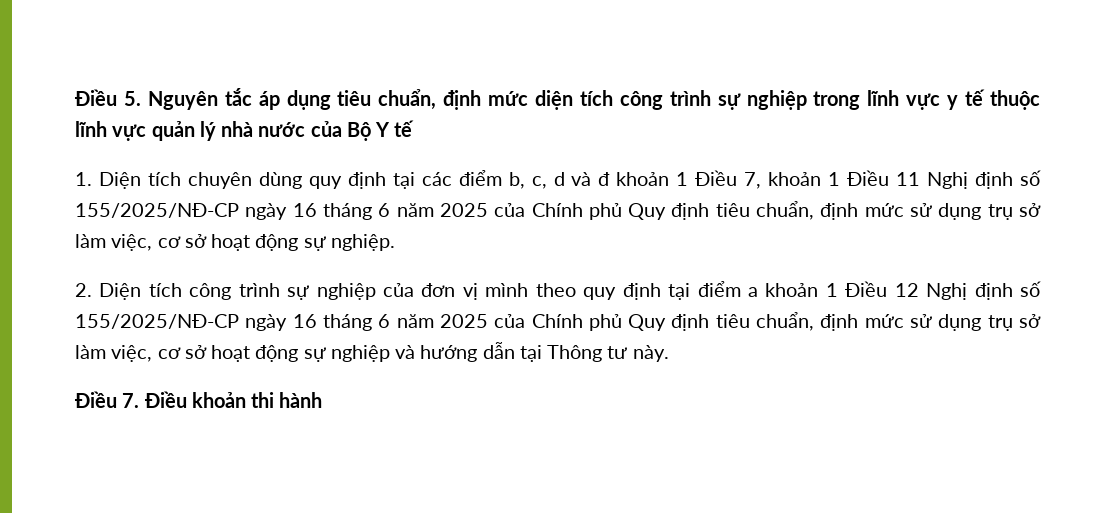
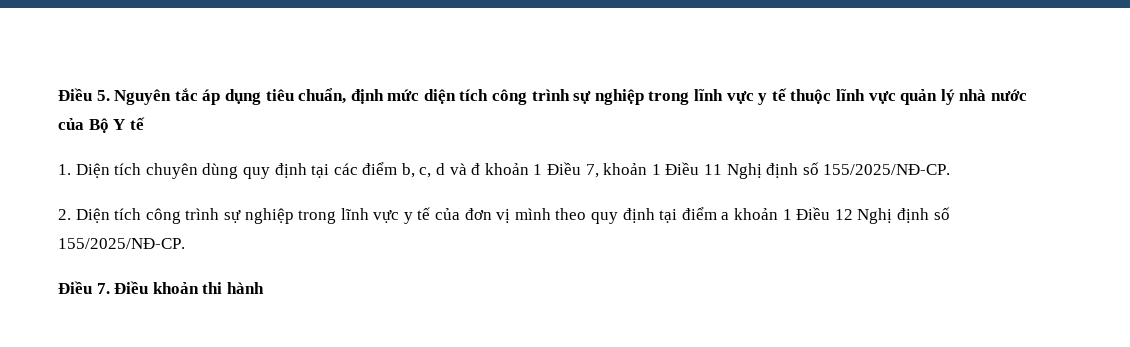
- 1. Diện tích chuyên dùng quy định tại các điểm b, c, d và đ khoản 1 Điều 7, khoản 1 Điều 11 Nghị định số 155/2025/NĐ-CP ngày 16 tháng 6 năm 2025 của Chính phủ Quy định tiêu chuẩn, định mức sử dụng trụ sở làm việc, cơ sở hoạt động sự nghiệp.
+ 1. Diện tích chuyên dùng quy định tại các điểm b, c, d và đ khoản 1 Điều 7, khoản 1 Điều 11 Nghị định số 155/2025/NĐ-CP.
- 2. Diện tích công trình sự nghiệp của đơn vị mình theo quy định tại điểm a khoản 1 Điều 12 Nghị định số 155/2025/NĐ-CP ngày 16 tháng 6 năm 2025 của Chính phủ Quy định tiêu chuẩn, định mức sử dụng trụ sở làm việc, cơ sở hoạt động sự nghiệp và hướng dẫn tại Thông tư này.
+ 2. Diện tích công trình sự nghiệp trong lĩnh vực y tế của đơn vị mình theo quy định tại điểm a khoản 1 Điều 12 Nghị định số 155/2025/NĐ-CP.

